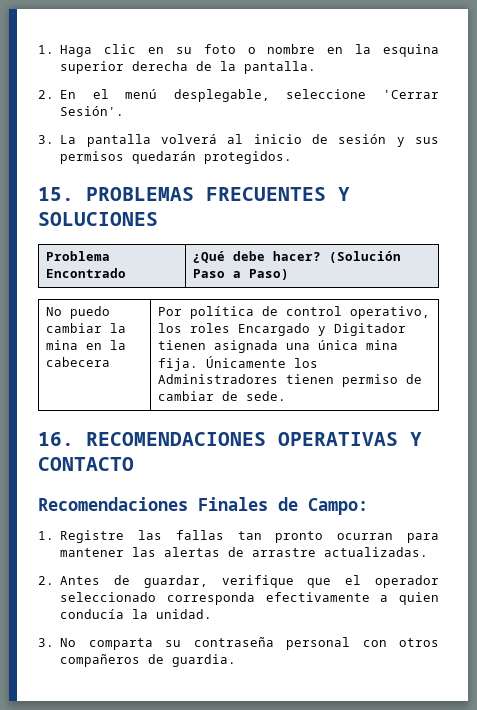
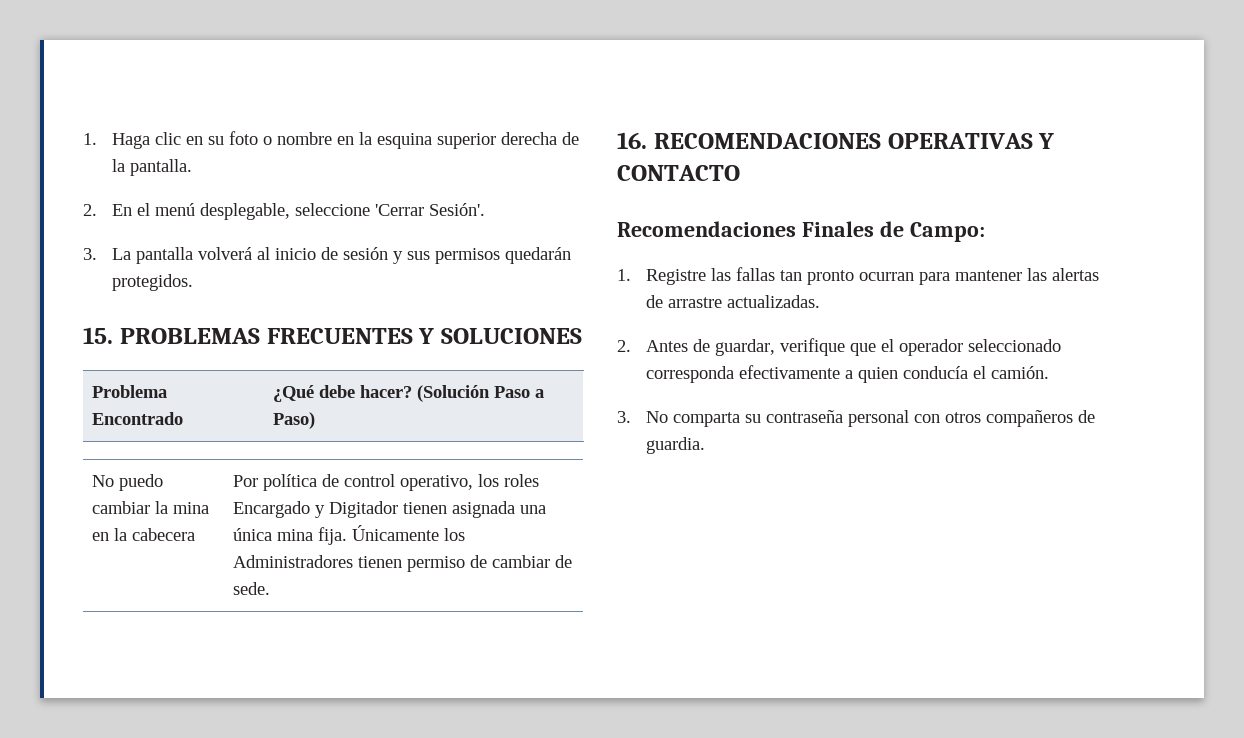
- 2. Antes de guardar, verifique que el operador seleccionado corresponda efectivamente a quien conducía la unidad.
+ 2. Antes de guardar, verifique que el operador seleccionado corresponda efectivamente a quien conducía el camión.

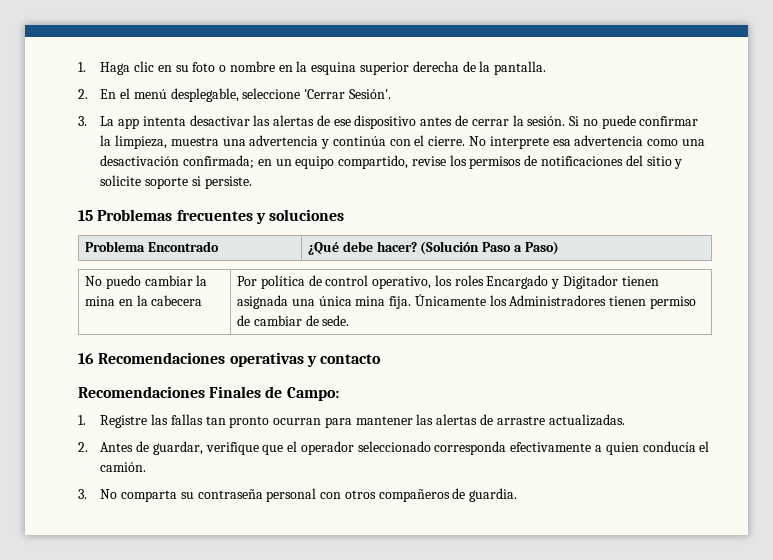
- 3. La pantalla volverá al inicio de sesión y sus permisos quedarán protegidos.
- 15. PROBLEMAS FRECUENTES Y SOLUCIONES
+ 3. La app intenta desactivar las alertas de ese dispositivo antes de cerrar la sesión. Si no puede confirmar la limpieza, muestra una advertencia y continúa con el cierre. No interprete esa advertencia como una desactivación confirmada; en un equipo compartido, revise los permisos de notificaciones del sitio y solicite soporte si persiste.
+ 15 Problemas frecuentes y soluciones
- 16. RECOMENDACIONES OPERATIVAS Y CONTACTO
+ 16 Recomendaciones operativas y contacto

